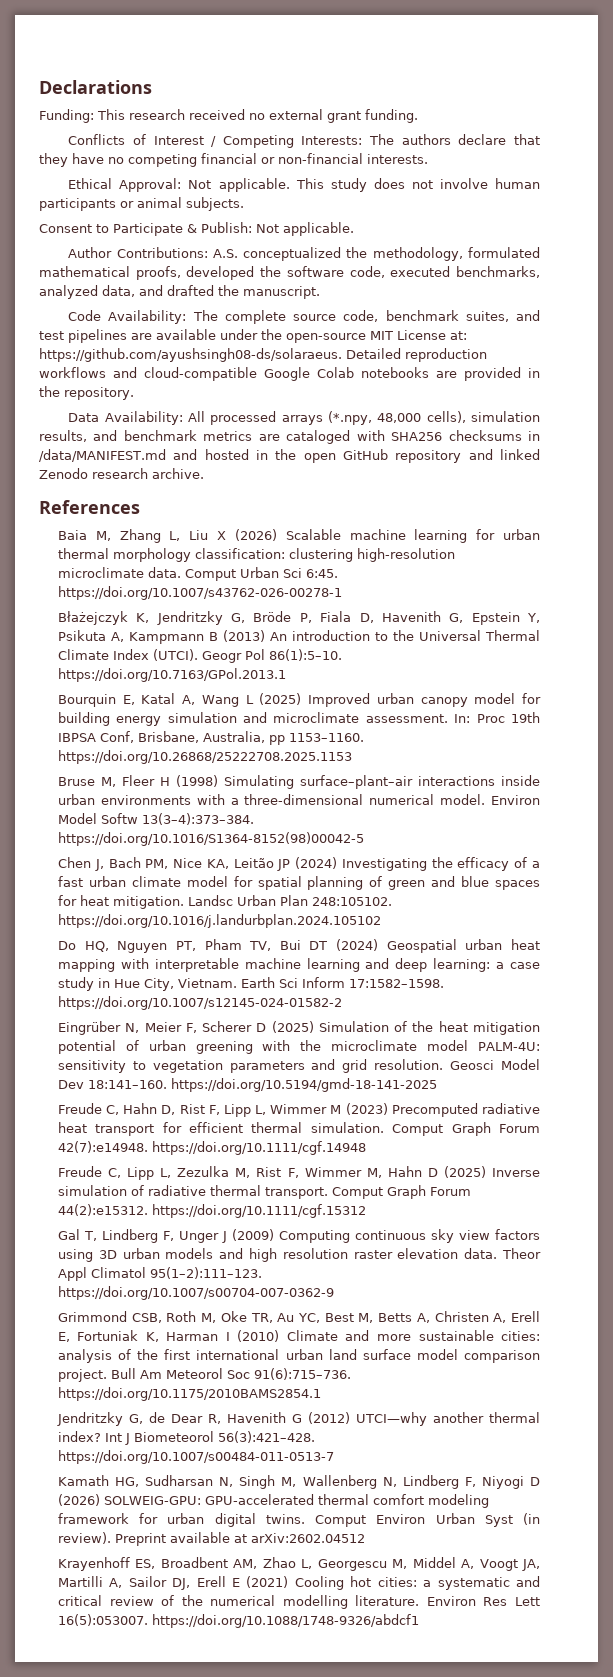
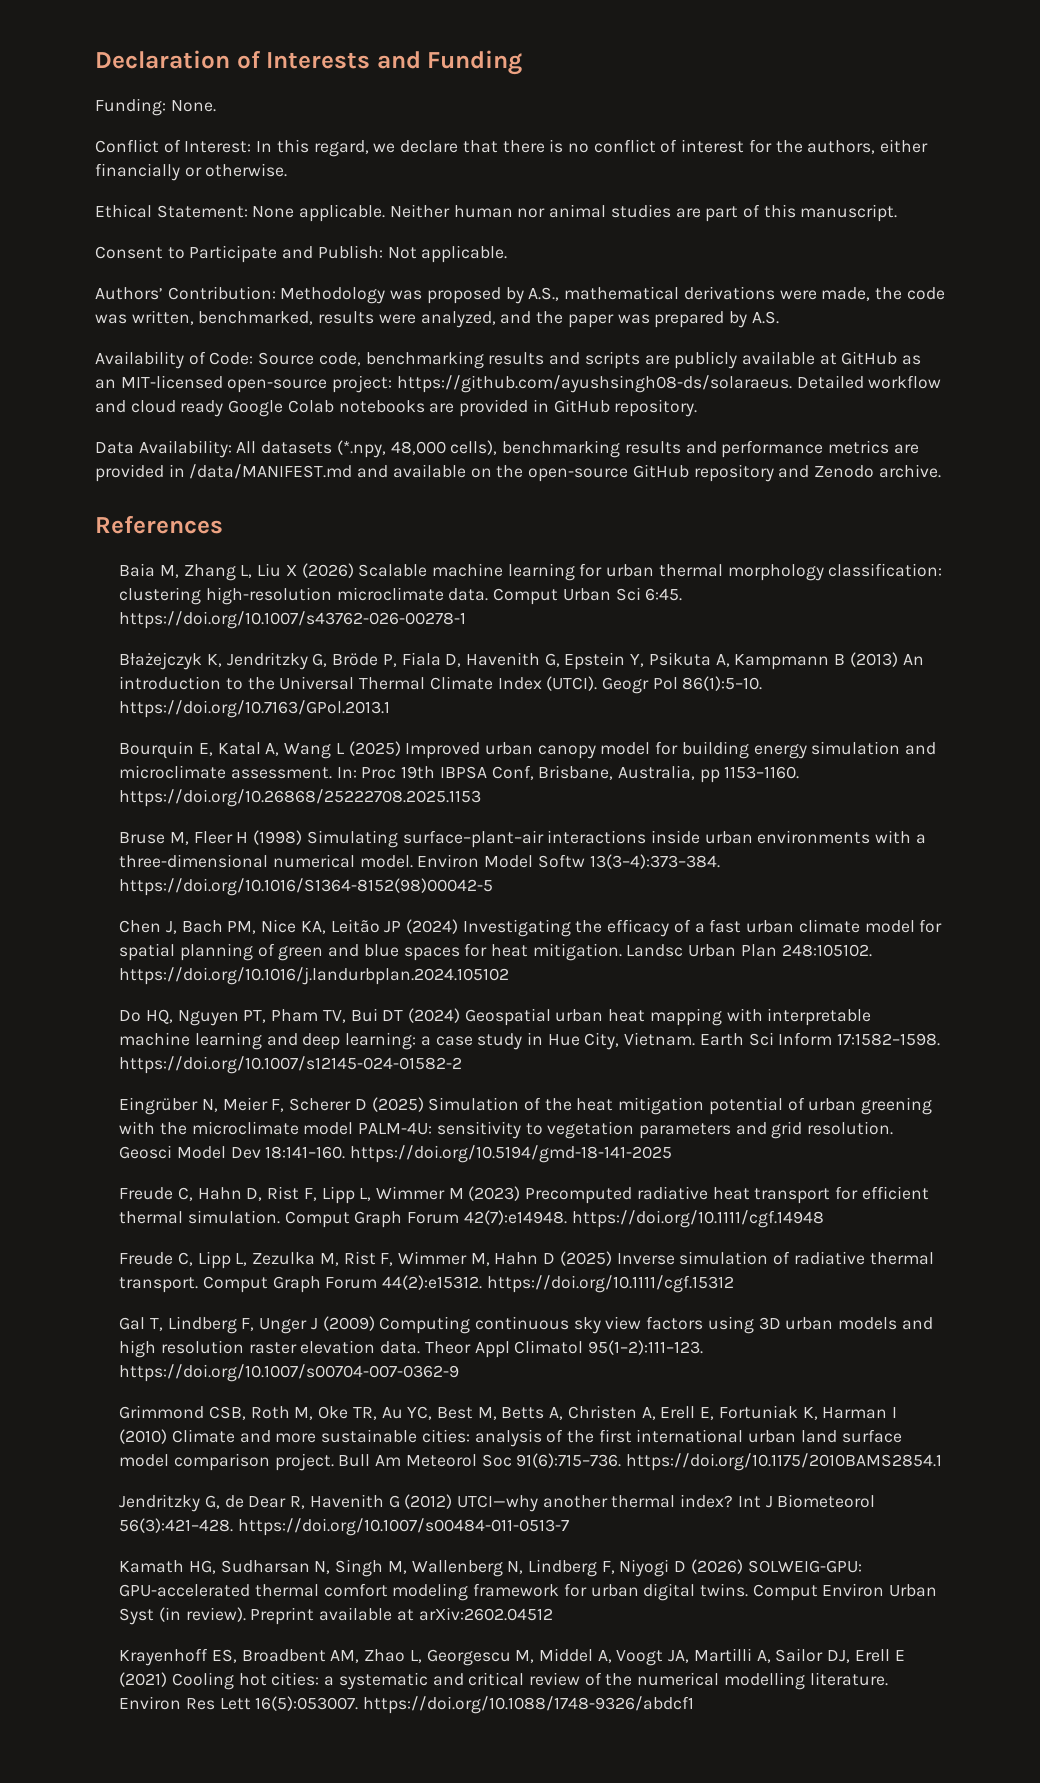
- Declarations
- Funding: This research received no external grant funding.
- Conflicts of Interest / Competing Interests: The authors declare that they have no competing financial or non-financial interests.
- Ethical Approval: Not applicable. This study does not involve human participants or animal subjects.
+ Declaration of Interests and Funding
+ Funding: None.
+ Conflict of Interest: In this regard, we declare that there is no conflict of interest for the authors, either financially or otherwise.
+ Ethical Statement: None applicable. Neither human nor animal studies are part of this manuscript.
- Consent to Participate & Publish: Not applicable.
+ Consent to Participate and Publish: Not applicable.
- Author Contributions: A.S. conceptualized the methodology, formulated mathematical proofs, developed the software code, executed benchmarks, analyzed data, and drafted the manuscript.
- Code Availability: The complete source code, benchmark suites, and test pipelines are available under the open-source MIT License at: https://github.com/ayushsingh08-ds/solaraeus. Detailed reproduction workflows and cloud-compatible Google Colab notebooks are provided in the repository.
+ Authors’ Contribution: Methodology was proposed by A.S., mathematical derivations were made, the code was written, benchmarked, results were analyzed, and the paper was prepared by A.S.
+ Availability of Code: Source code, benchmarking results and scripts are publicly available at GitHub as an MIT-licensed open-source project: https://github.com/ayushsingh08-ds/solaraeus. Detailed workflow and cloud ready Google Colab notebooks are provided in GitHub repository.
- Data Availability: All processed arrays (*.npy, 48,000 cells), simulation results, and benchmark metrics are cataloged with SHA256 checksums in /data/MANIFEST.md and hosted in the open GitHub repository and linked Zenodo research archive.
+ Data Availability: All datasets (*.npy, 48,000 cells), benchmarking results and performance metrics are provided in /data/MANIFEST.md and available on the open-source GitHub repository and Zenodo archive.

